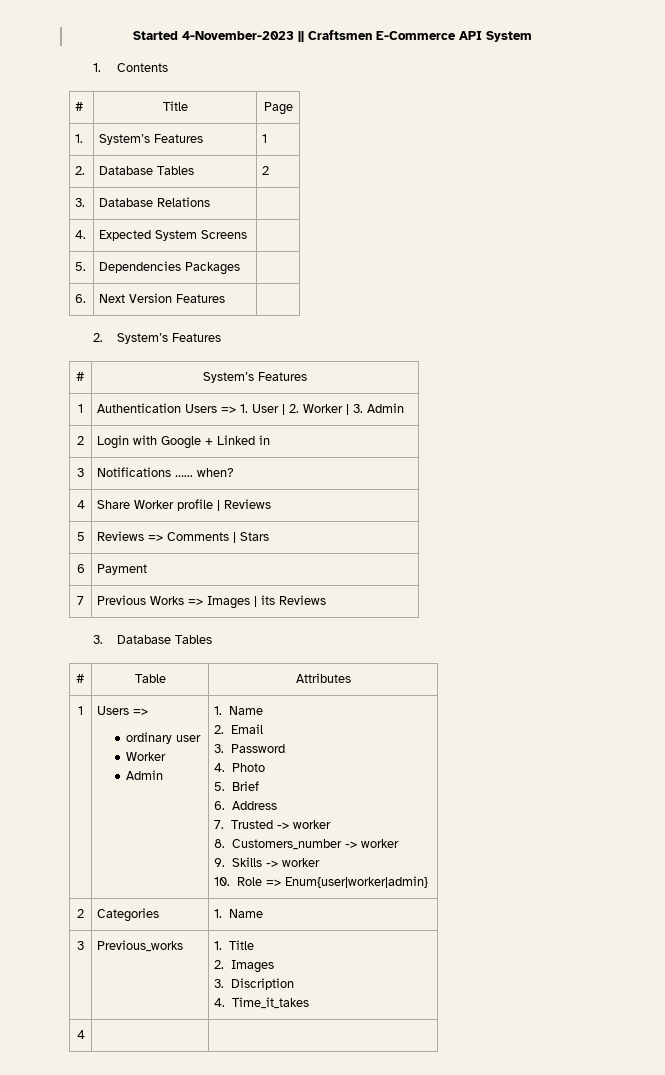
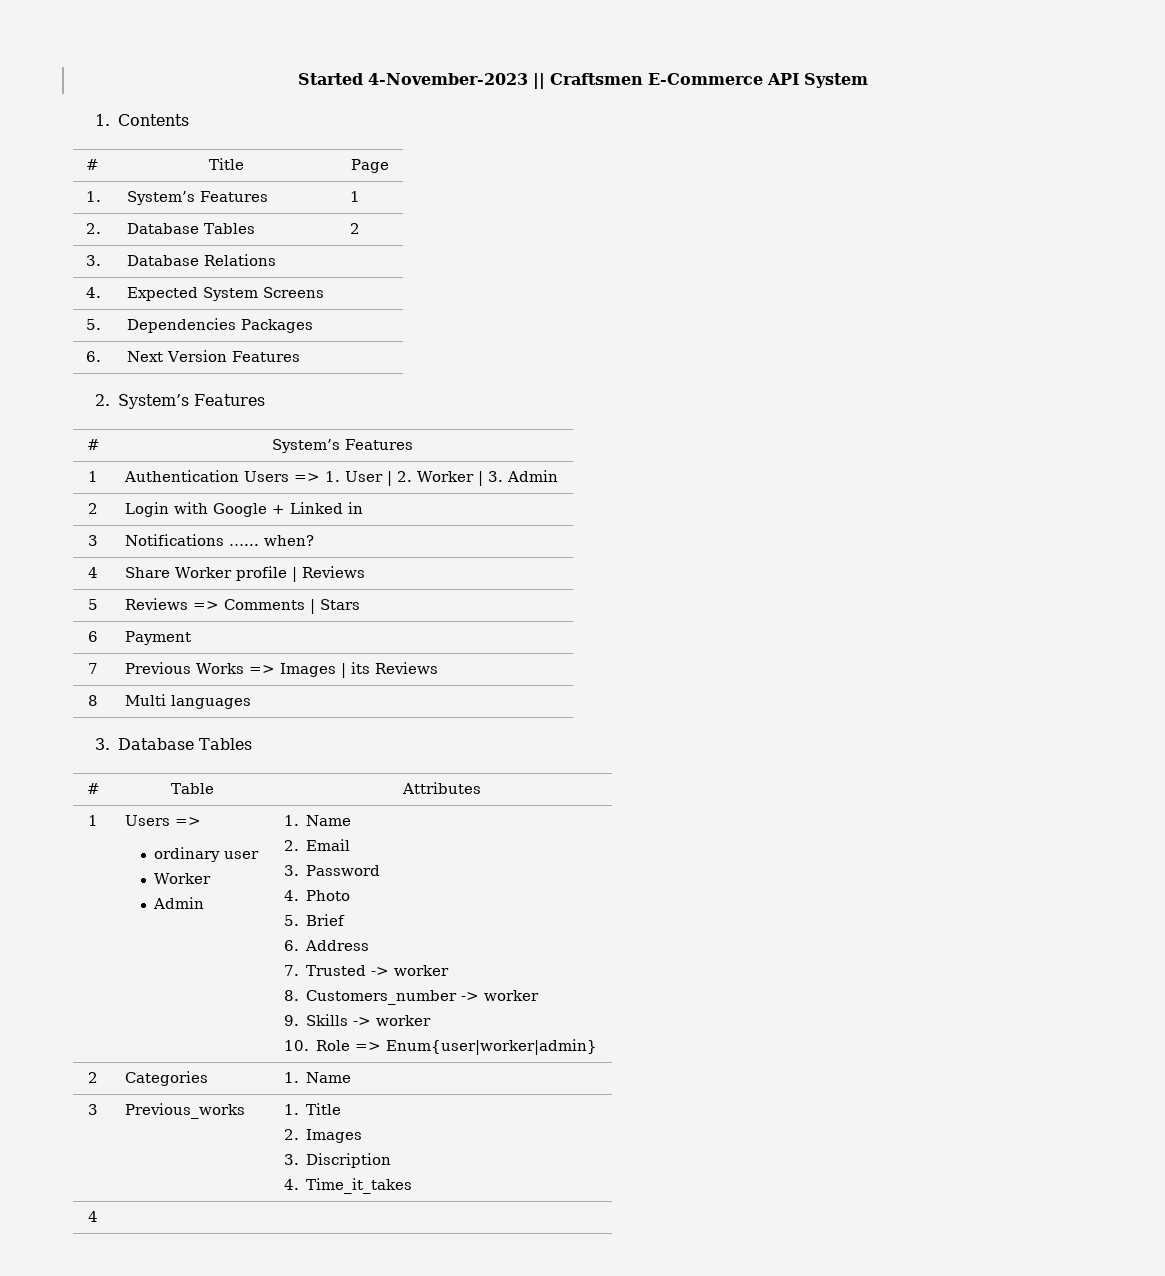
+ 8 | Multi languages

